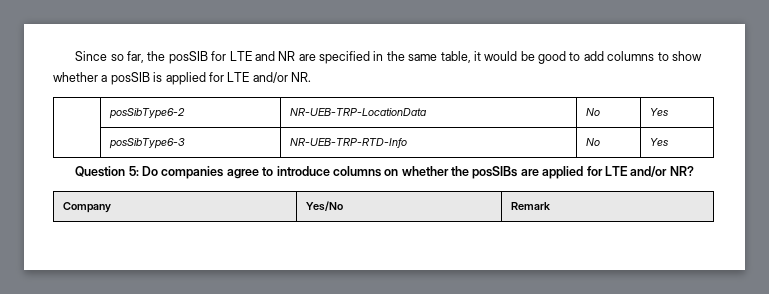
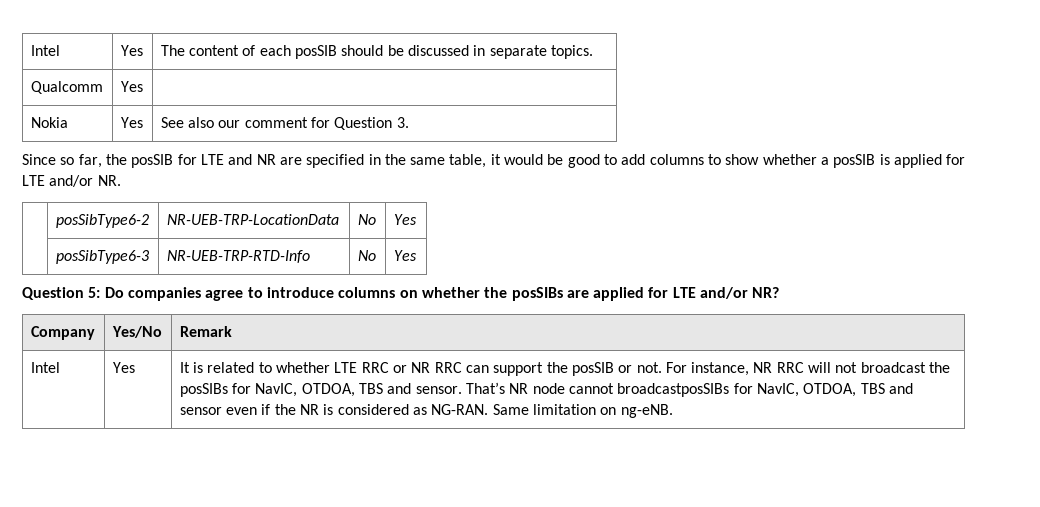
+ Intel | Yes | The content of each posSIB should be discussed in separate topics.
+ Qualcomm | Yes |
+ Nokia | Yes | See also our comment for Question 3.
+ Intel | Yes | It is related to whether LTE RRC or NR RRC can support the posSIB or not. For instance, NR RRC will not broadcast the posSIBs for NavIC, OTDOA, TBS and sensor. That’s NR node cannot broadcastposSIBs for NavIC, OTDOA, TBS and sensor even if the NR is considered as NG-RAN. Same limitation on ng-eNB.

